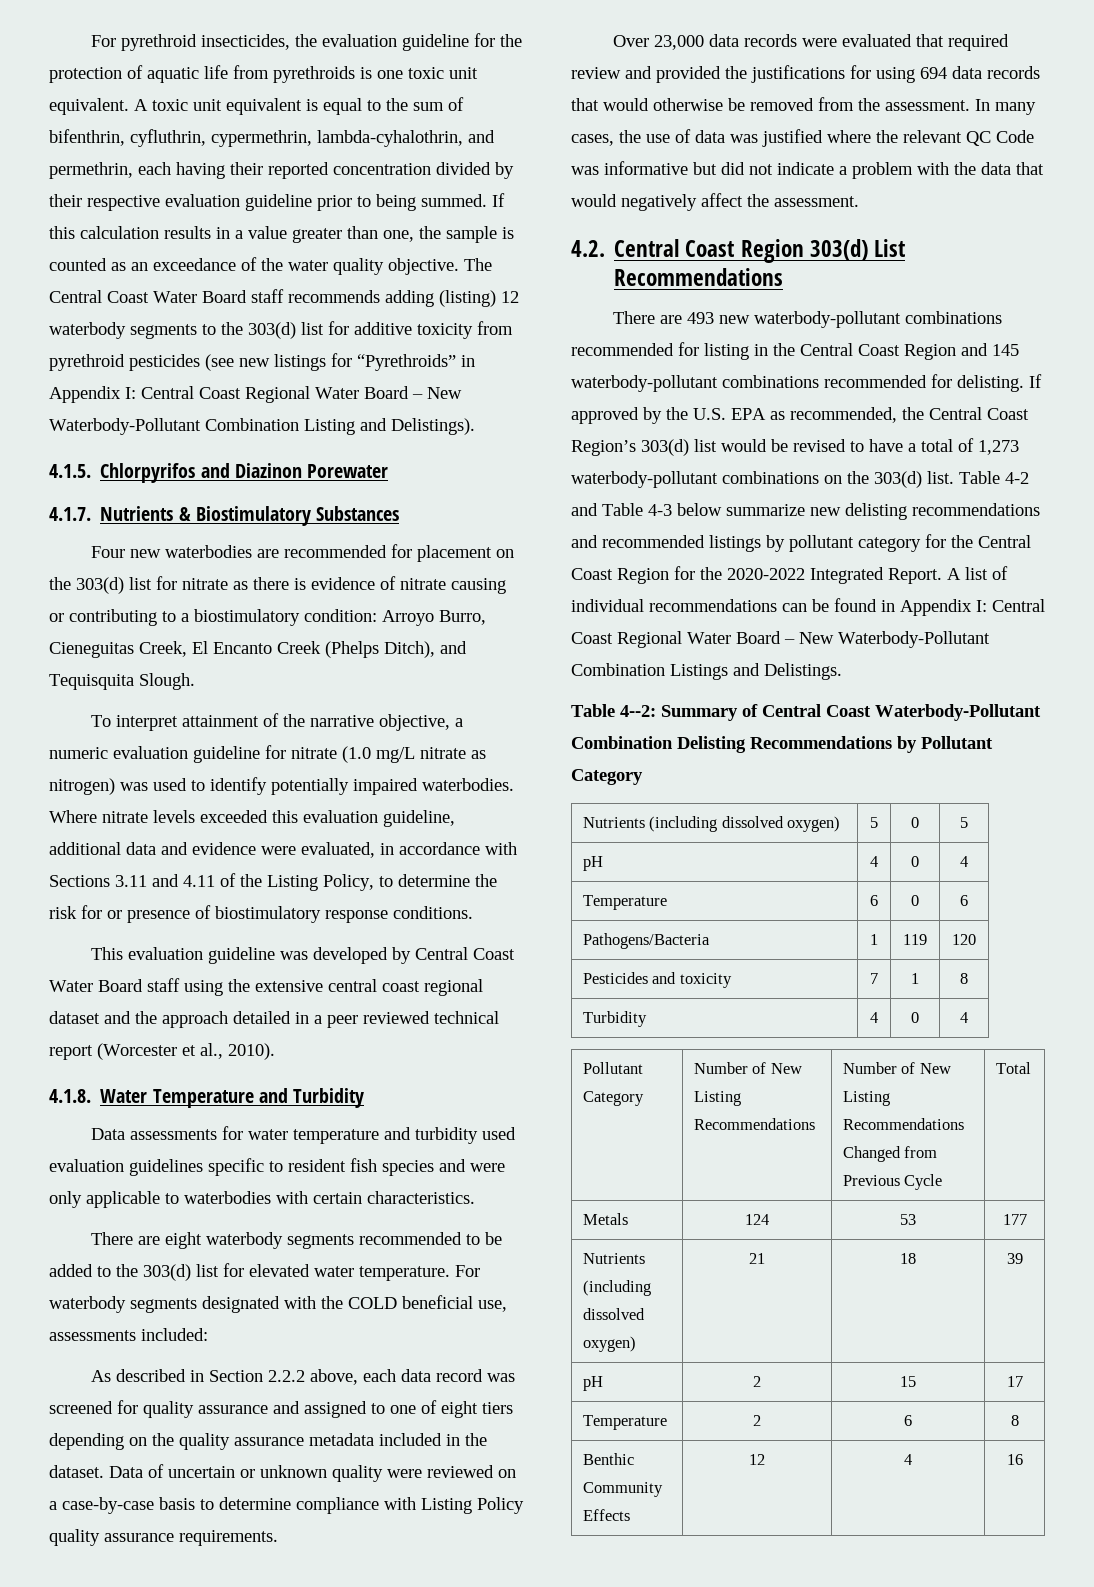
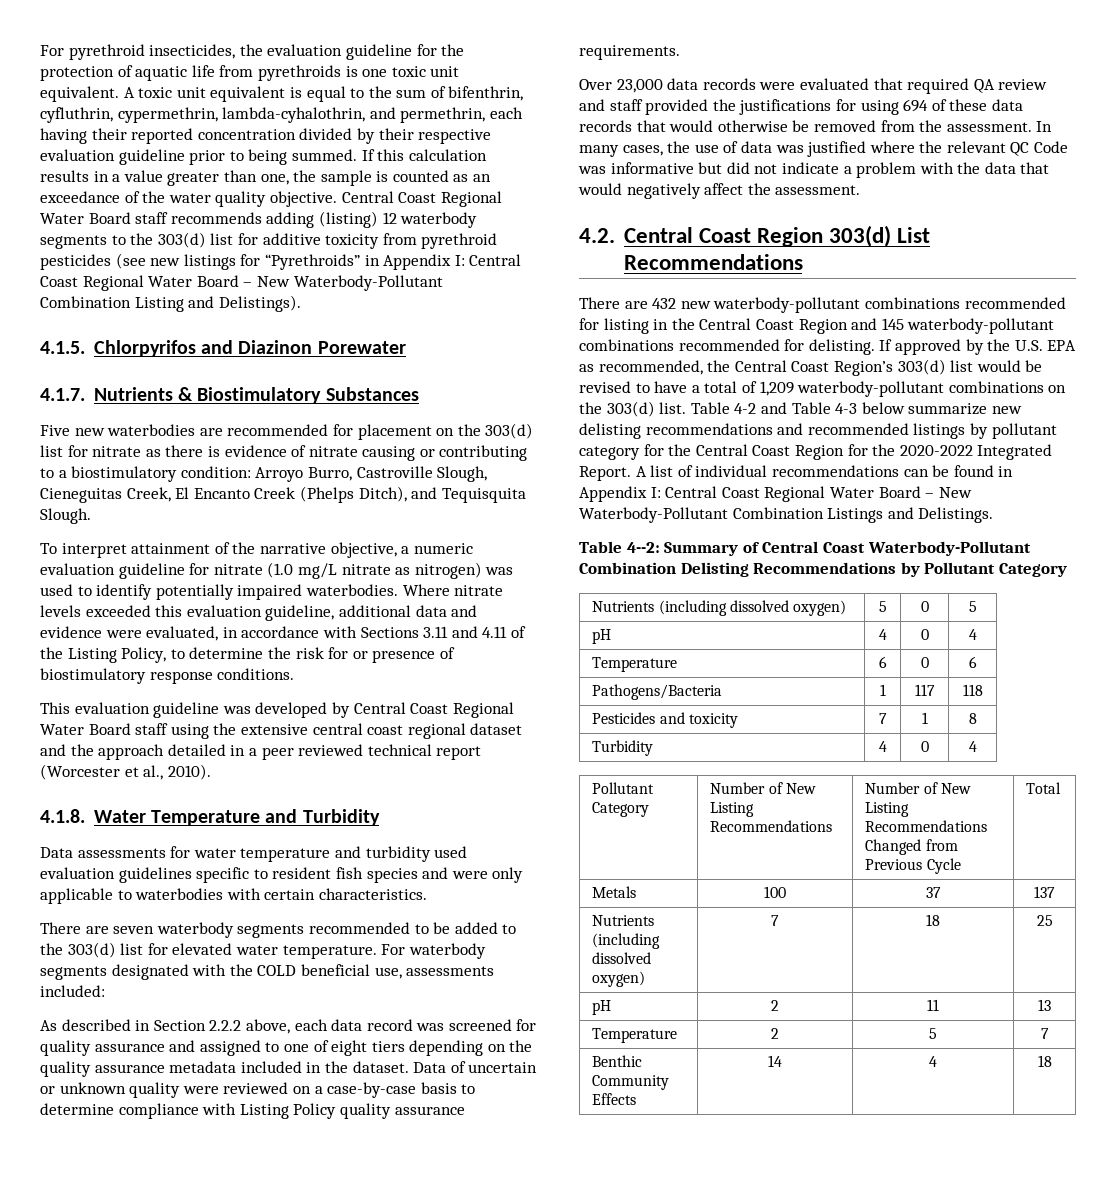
- The Central Coast Water Board staff recommends adding (listing) 12 waterbody segments to the 303(d) list for additive toxicity from pyrethroid pesticides (see new listings for “Pyrethroids” in Appendix I: Central Coast Regional Water Board – New Waterbody-Pollutant Combination Listing and Delistings).
+ Central Coast Regional Water Board staff recommends adding (listing) 12 waterbody segments to the 303(d) list for additive toxicity from pyrethroid pesticides (see new listings for “Pyrethroids” in Appendix I: Central Coast Regional Water Board – New Waterbody-Pollutant Combination Listing and Delistings).
- Four new waterbodies are recommended for placement on the 303(d) list for nitrate as there is evidence of nitrate causing or contributing to a biostimulatory condition: Arroyo Burro, Cieneguitas Creek, El Encanto Creek (Phelps Ditch), and Tequisquita Slough.
+ Five new waterbodies are recommended for placement on the 303(d) list for nitrate as there is evidence of nitrate causing or contributing to a biostimulatory condition: Arroyo Burro, Castroville Slough, Cieneguitas Creek, El Encanto Creek (Phelps Ditch), and Tequisquita Slough.
- This evaluation guideline was developed by Central Coast Water Board staff using the extensive central coast regional dataset and the approach detailed in a peer reviewed technical report (Worcester et al., 2010).
+ This evaluation guideline was developed by Central Coast Regional Water Board staff using the extensive central coast regional dataset and the approach detailed in a peer reviewed technical report (Worcester et al., 2010).
- There are eight waterbody segments recommended to be added to the 303(d) list for elevated water temperature.
+ There are seven waterbody segments recommended to be added to the 303(d) list for elevated water temperature.
- Over 23,000 data records were evaluated that required review and provided the justifications for using 694 data records that would otherwise be removed from the assessment.
+ Over 23,000 data records were evaluated that required QA review and staff provided the justifications for using 694 of these data records that would otherwise be removed from the assessment.
- There are 493 new waterbody-pollutant combinations recommended for listing in the Central Coast Region and 145 waterbody-pollutant combinations recommended for delisting.
+ There are 432 new waterbody-pollutant combinations recommended for listing in the Central Coast Region and 145 waterbody-pollutant combinations recommended for delisting.
- If approved by the U.S. EPA as recommended, the Central Coast Region’s 303(d) list would be revised to have a total of 1,273 waterbody-pollutant combinations on the 303(d) list.
+ If approved by the U.S. EPA as recommended, the Central Coast Region’s 303(d) list would be revised to have a total of 1,209 waterbody-pollutant combinations on the 303(d) list.
- Pathogens/Bacteria | 1 | 119 | 120
+ Pathogens/Bacteria | 1 | 117 | 118
- Metals | 124 | 53 | 177
- Nutrients (including dissolved oxygen) | 21 | 18 | 39
+ Metals | 100 | 37 | 137
+ Nutrients (including dissolved oxygen) | 7 | 18 | 25
- pH | 2 | 15 | 17
+ pH | 2 | 11 | 13
- Temperature | 2 | 6 | 8
+ Temperature | 2 | 5 | 7
- Benthic Community Effects | 12 | 4 | 16
+ Benthic Community Effects | 14 | 4 | 18

